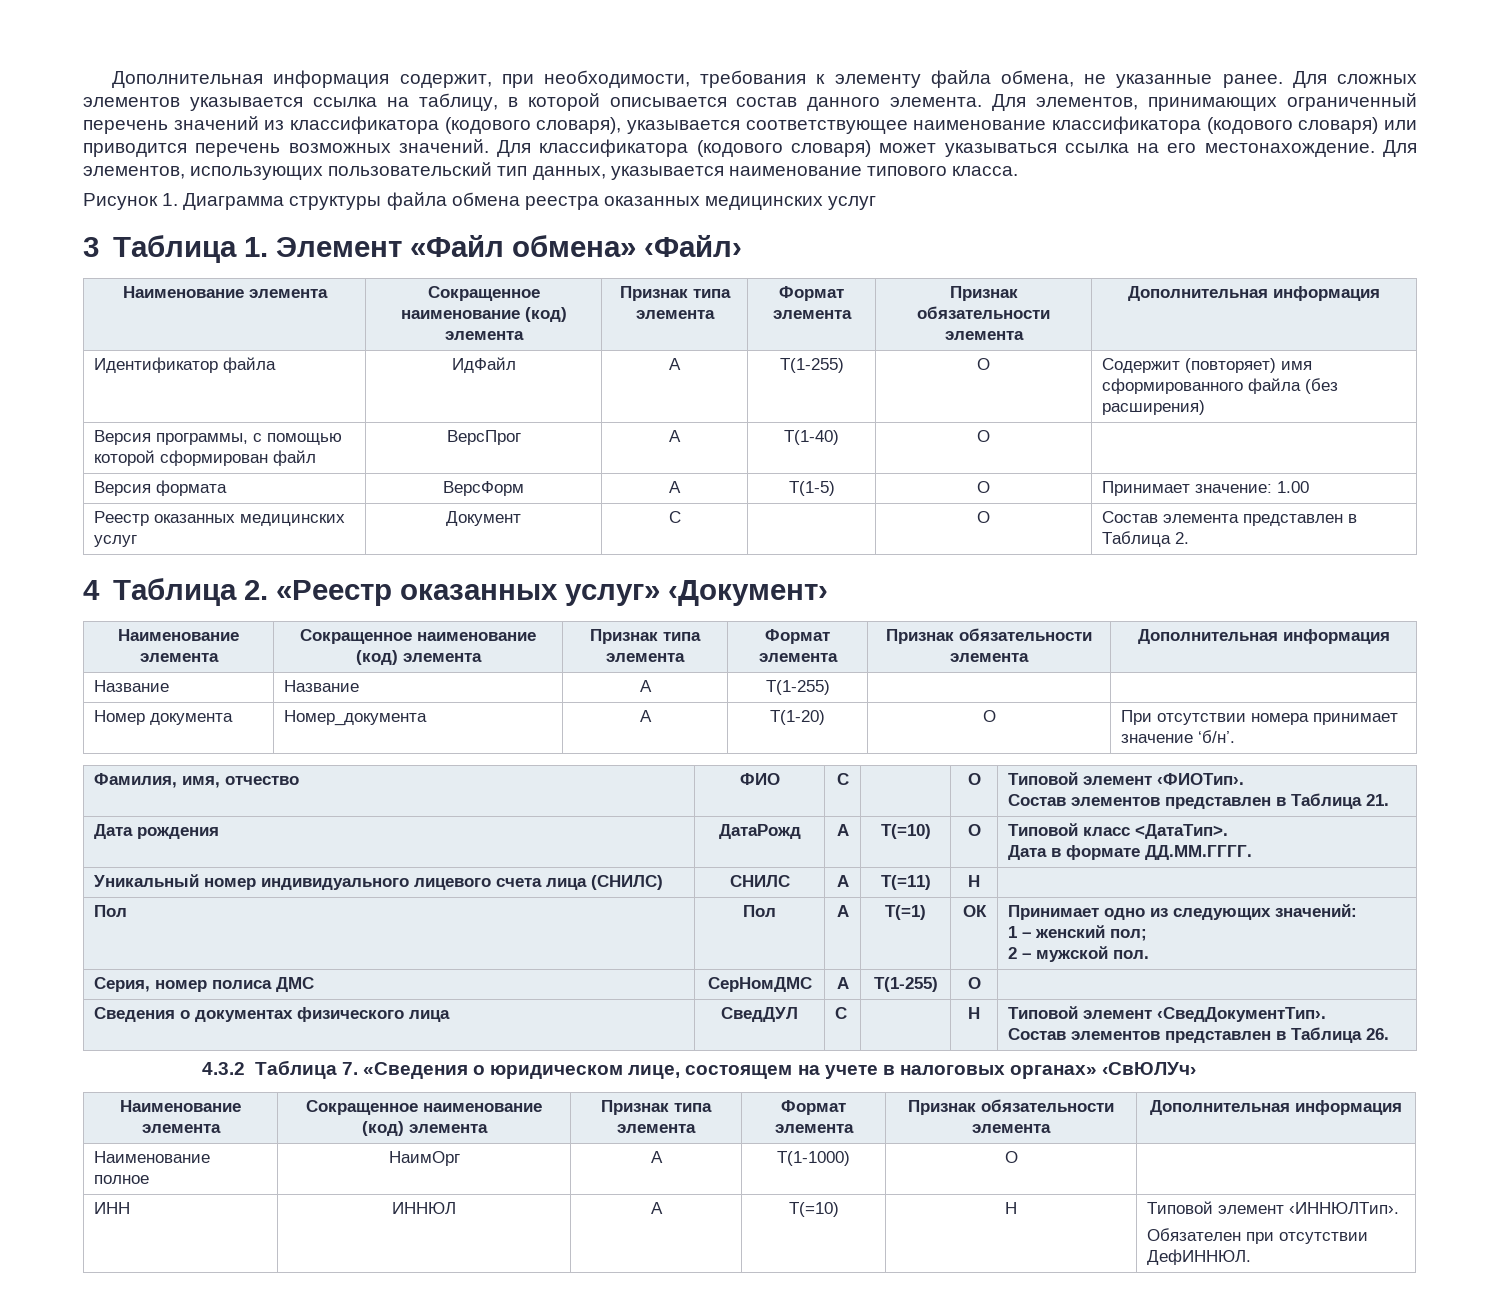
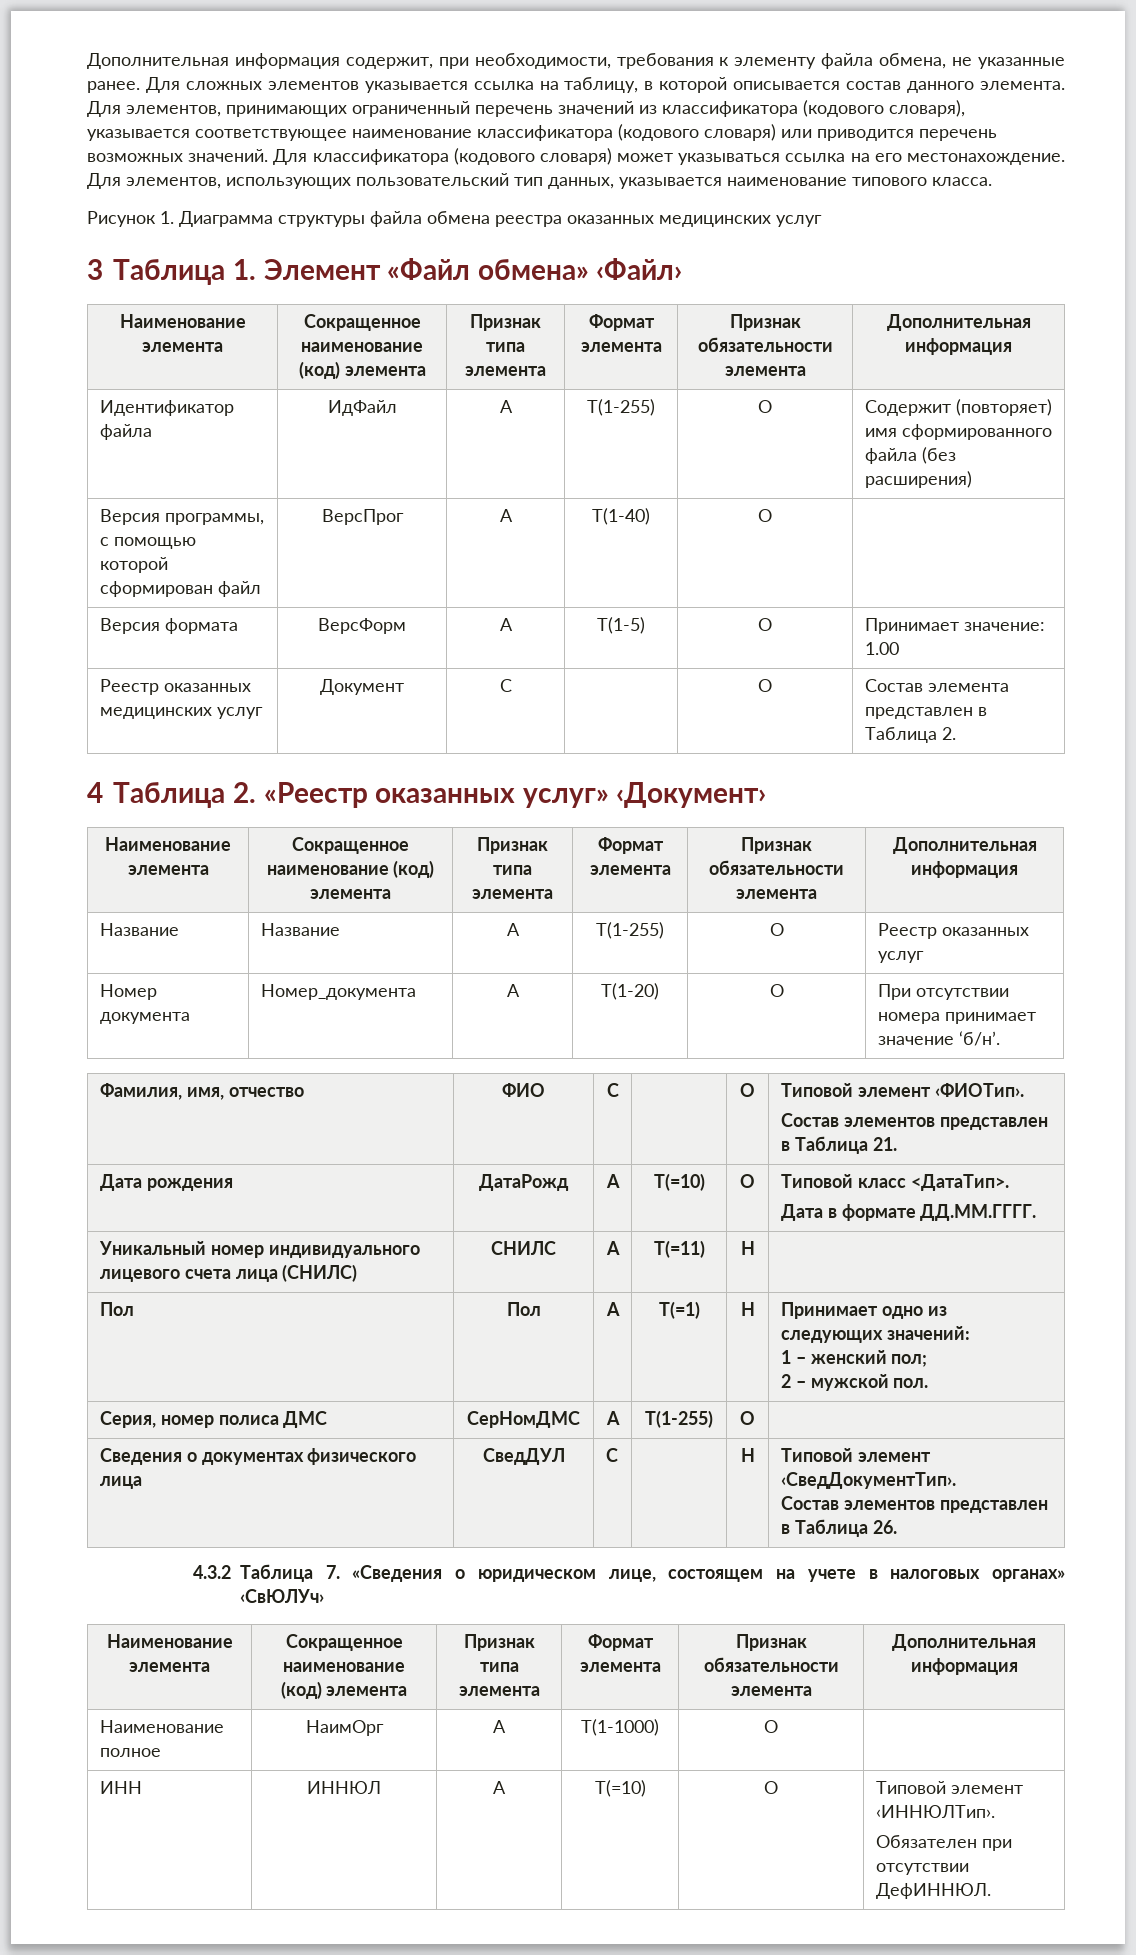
- Название | Название | А | T(1-255) | |
+ Название | Название | А | T(1-255) | О | Реестр оказанных услуг
- Пол | Пол | А | Т(=1) | ОК | Принимает одно из следующих значений:
+ Пол | Пол | А | Т(=1) | Н | Принимает одно из следующих значений:
- ИНН | ИННЮЛ | A | T(=10) | Н | Типовой элемент ‹ИННЮЛТип›.
+ ИНН | ИННЮЛ | A | T(=10) | О | Типовой элемент ‹ИННЮЛТип›.

